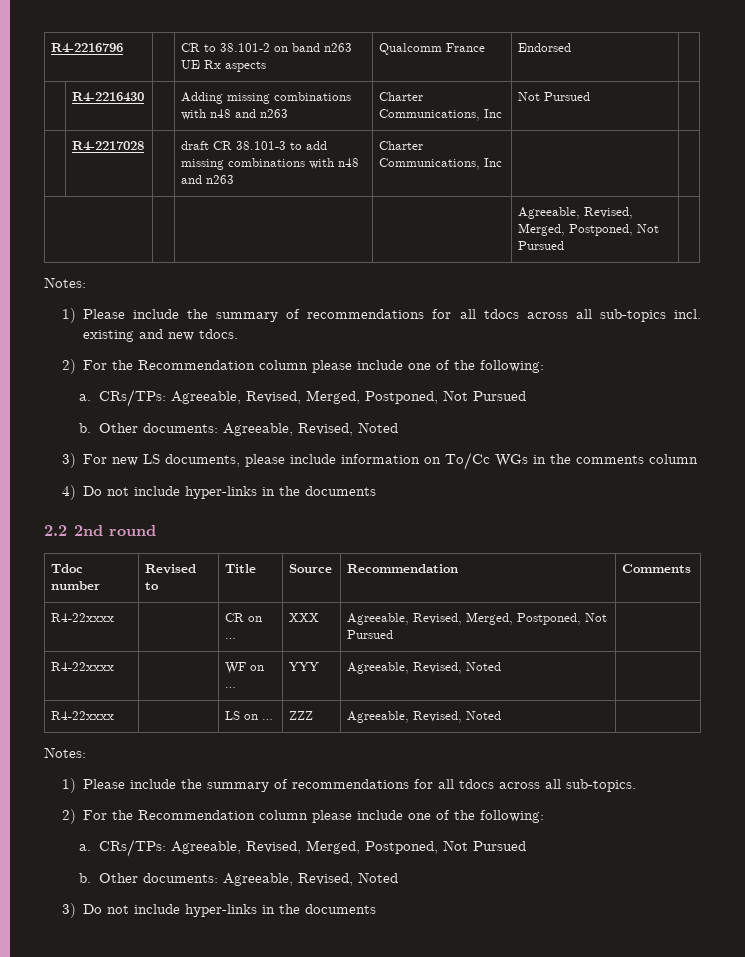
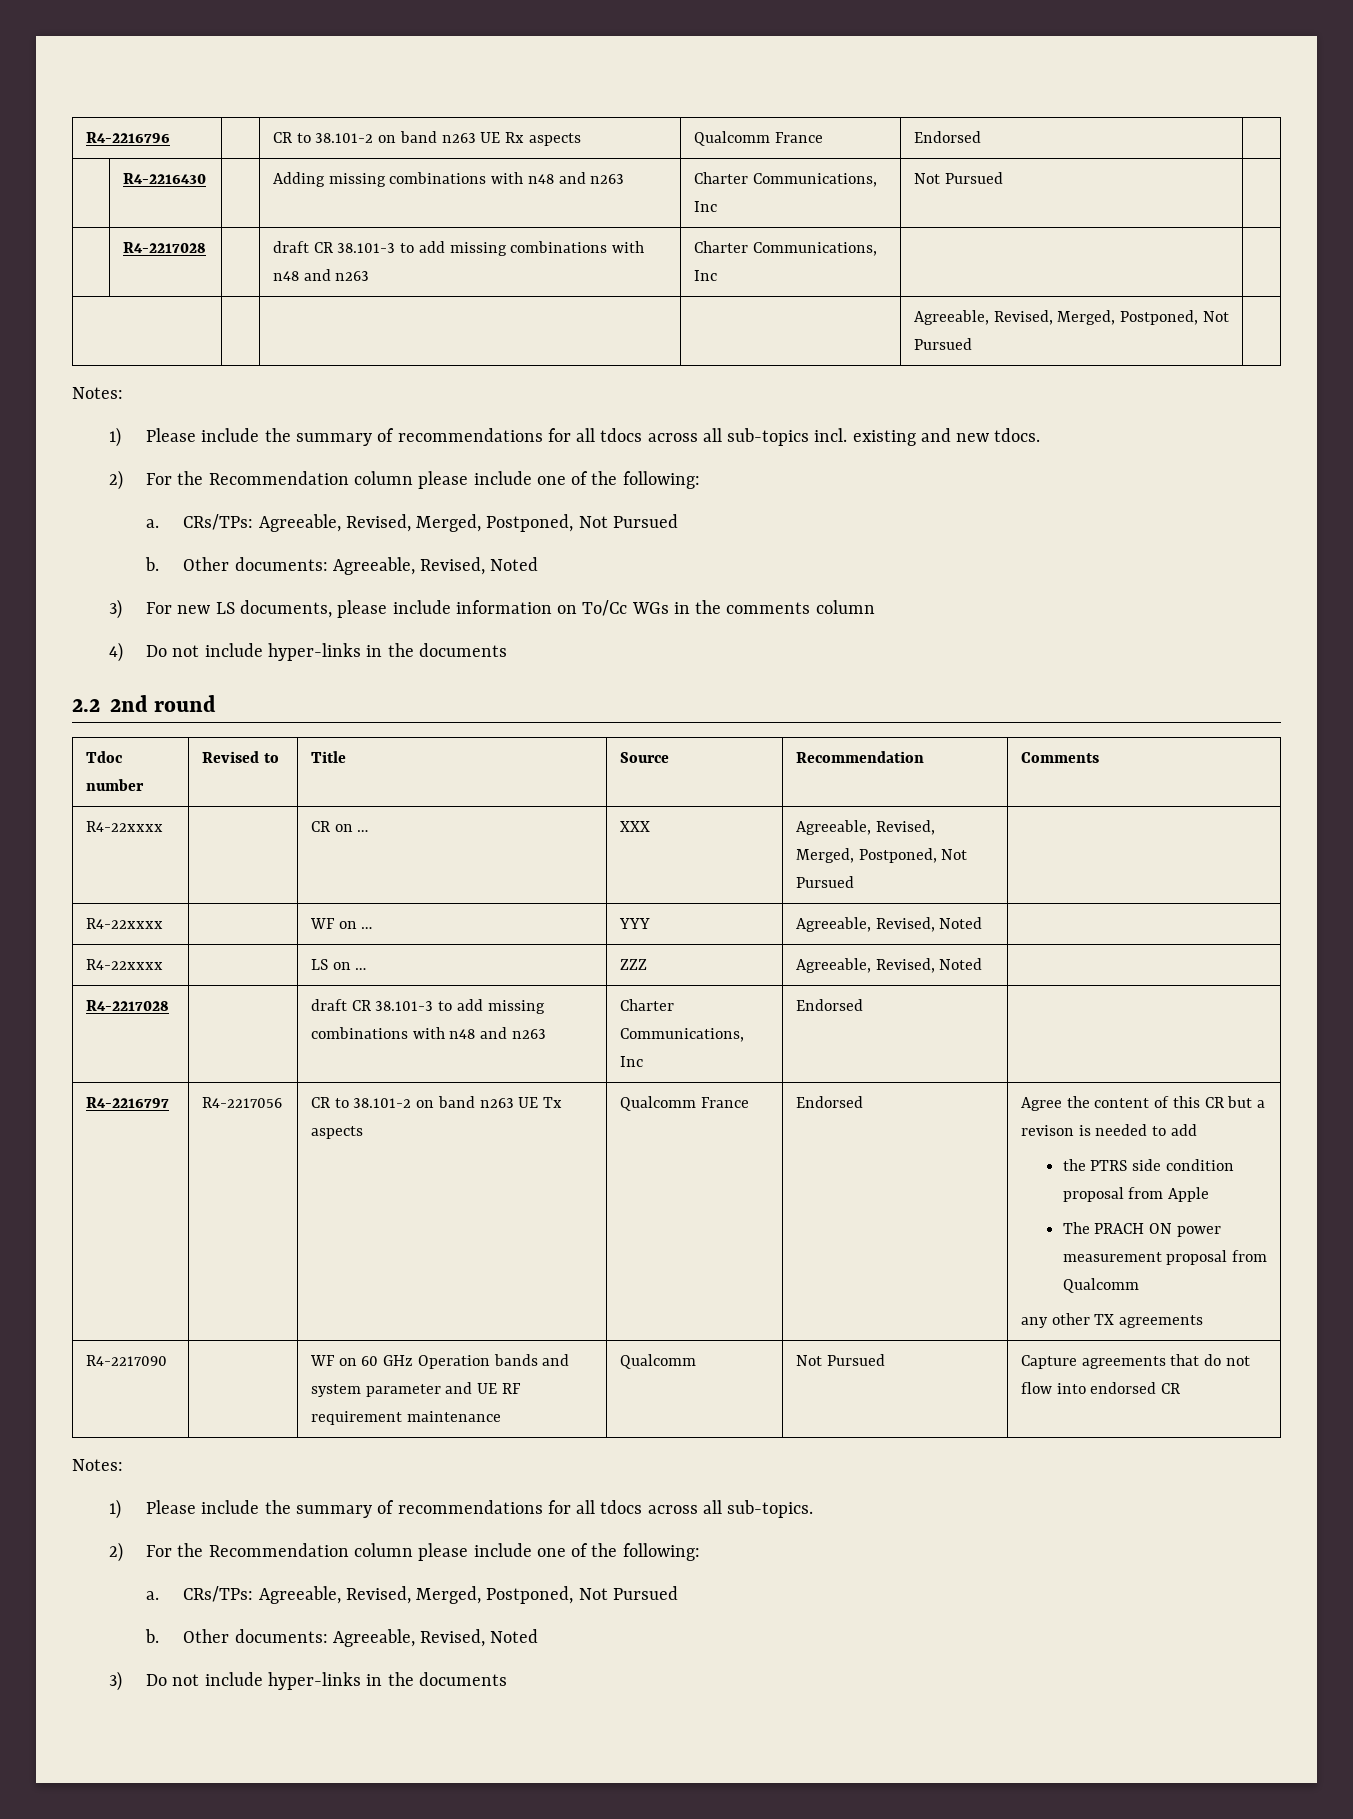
+ R4-2217028 | | draft CR 38.101-3 to add missing combinations with n48 and n263 | Charter Communications, Inc | Endorsed |
+ R4-2216797 | R4-2217056 | CR to 38.101-2 on band n263 UE Tx aspects | Qualcomm France | Endorsed | Agree the content of this CR but a revison is needed to add
+ the PTRS side condition proposal from Apple
+ The PRACH ON power measurement proposal from Qualcomm
+ any other TX agreements
+ R4-2217090 | | WF on 60 GHz Operation bands and system parameter and UE RF requirement maintenance | Qualcomm | Not Pursued | Capture agreements that do not flow into endorsed CR

